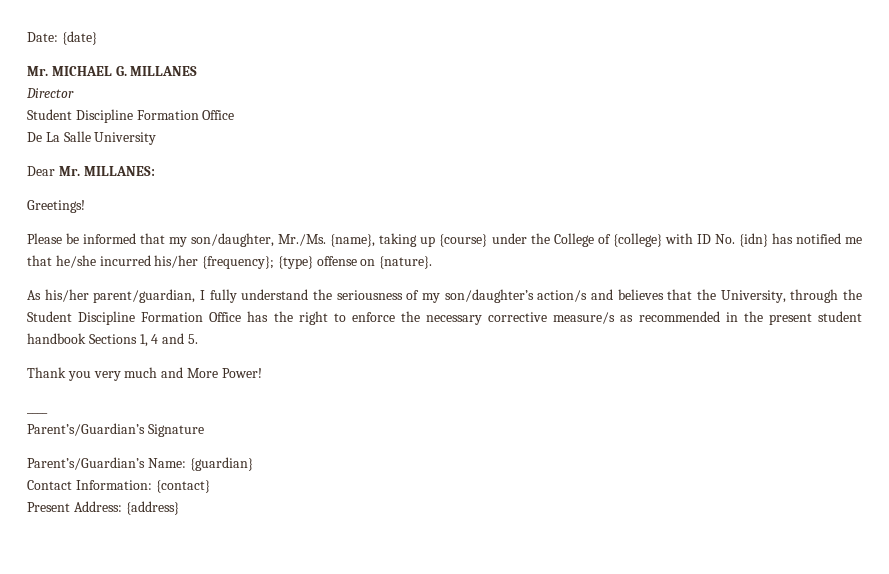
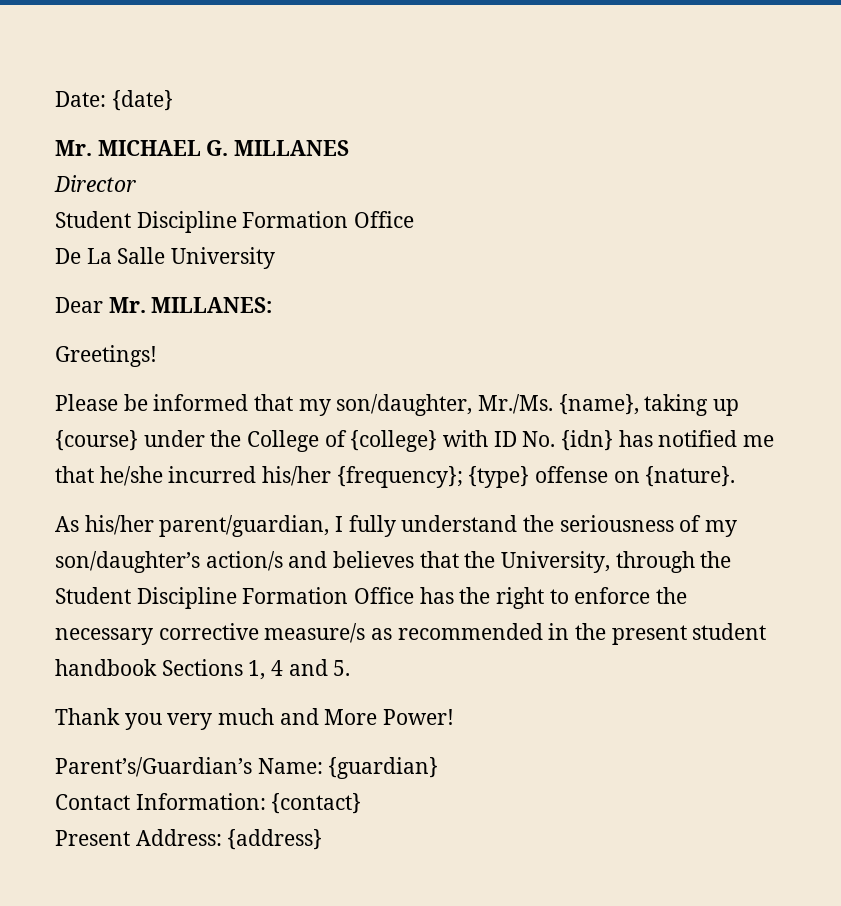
- ____
- Parent’s/Guardian’s Signature

